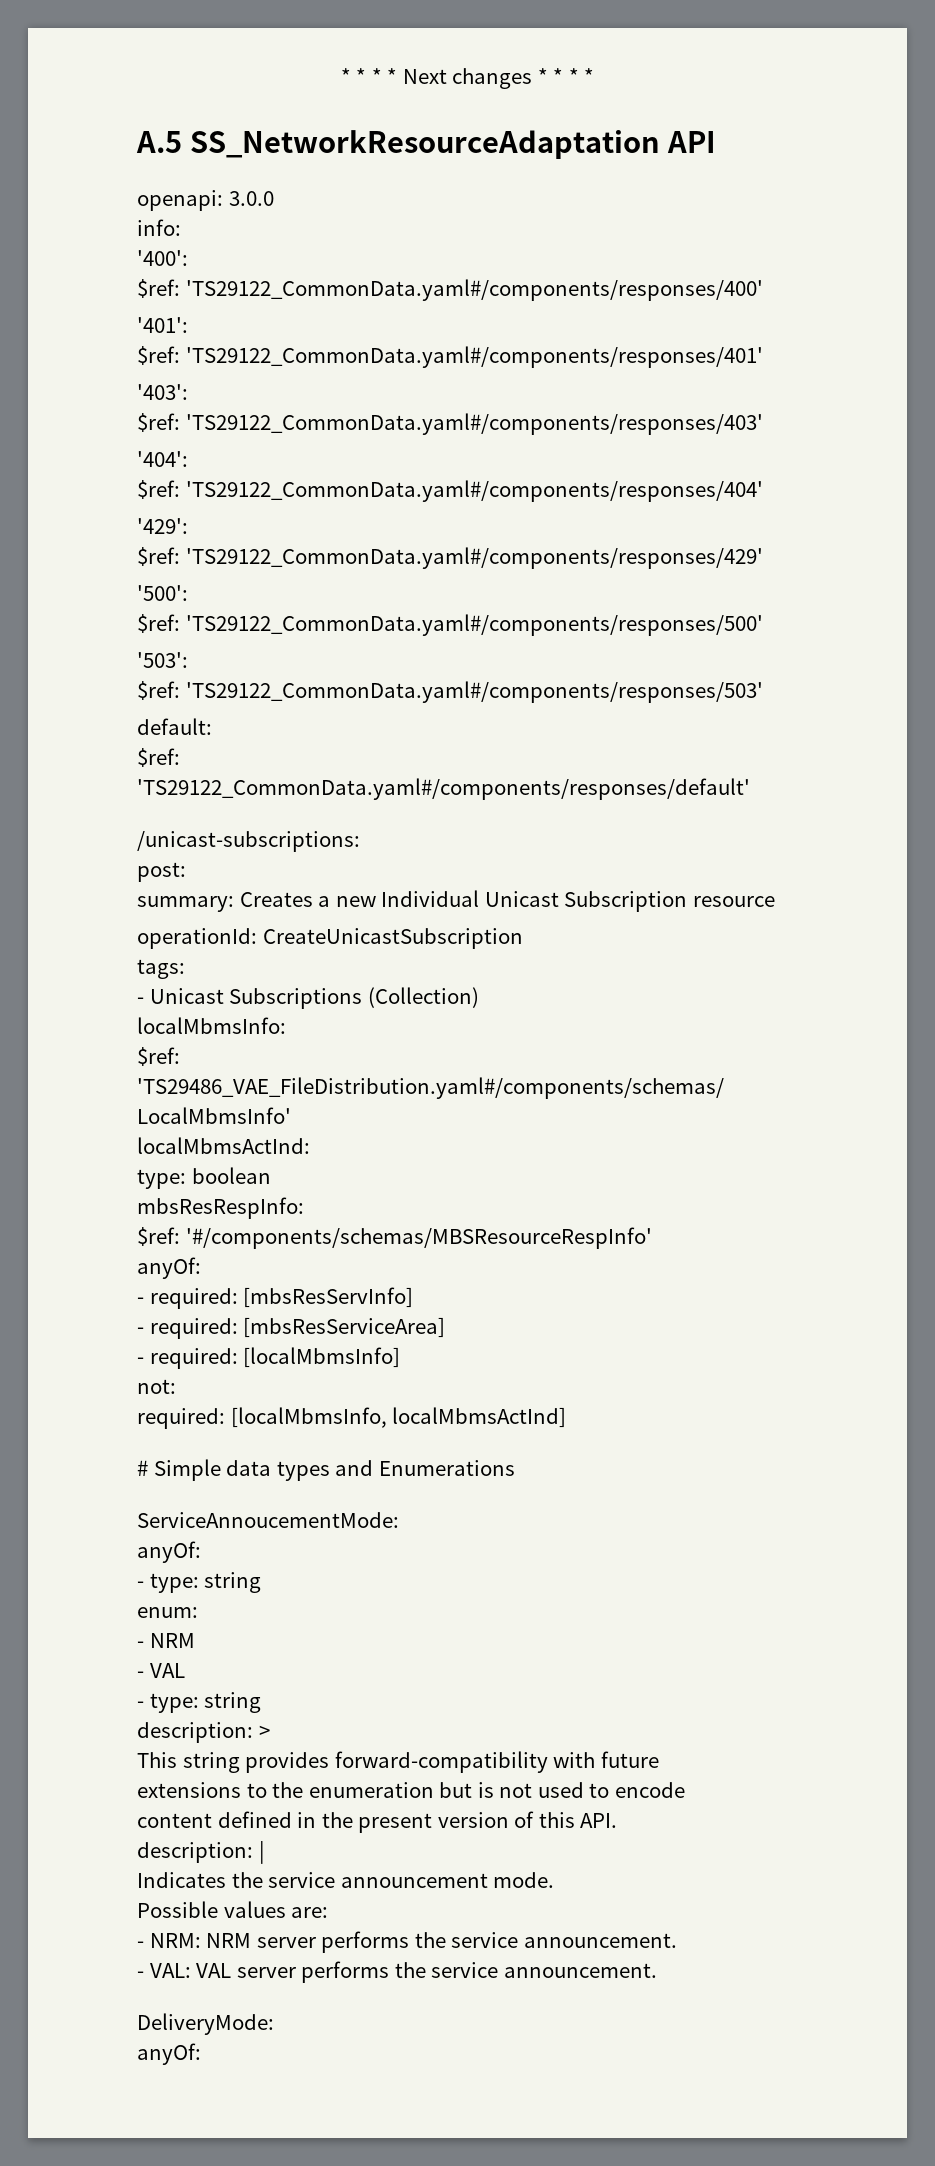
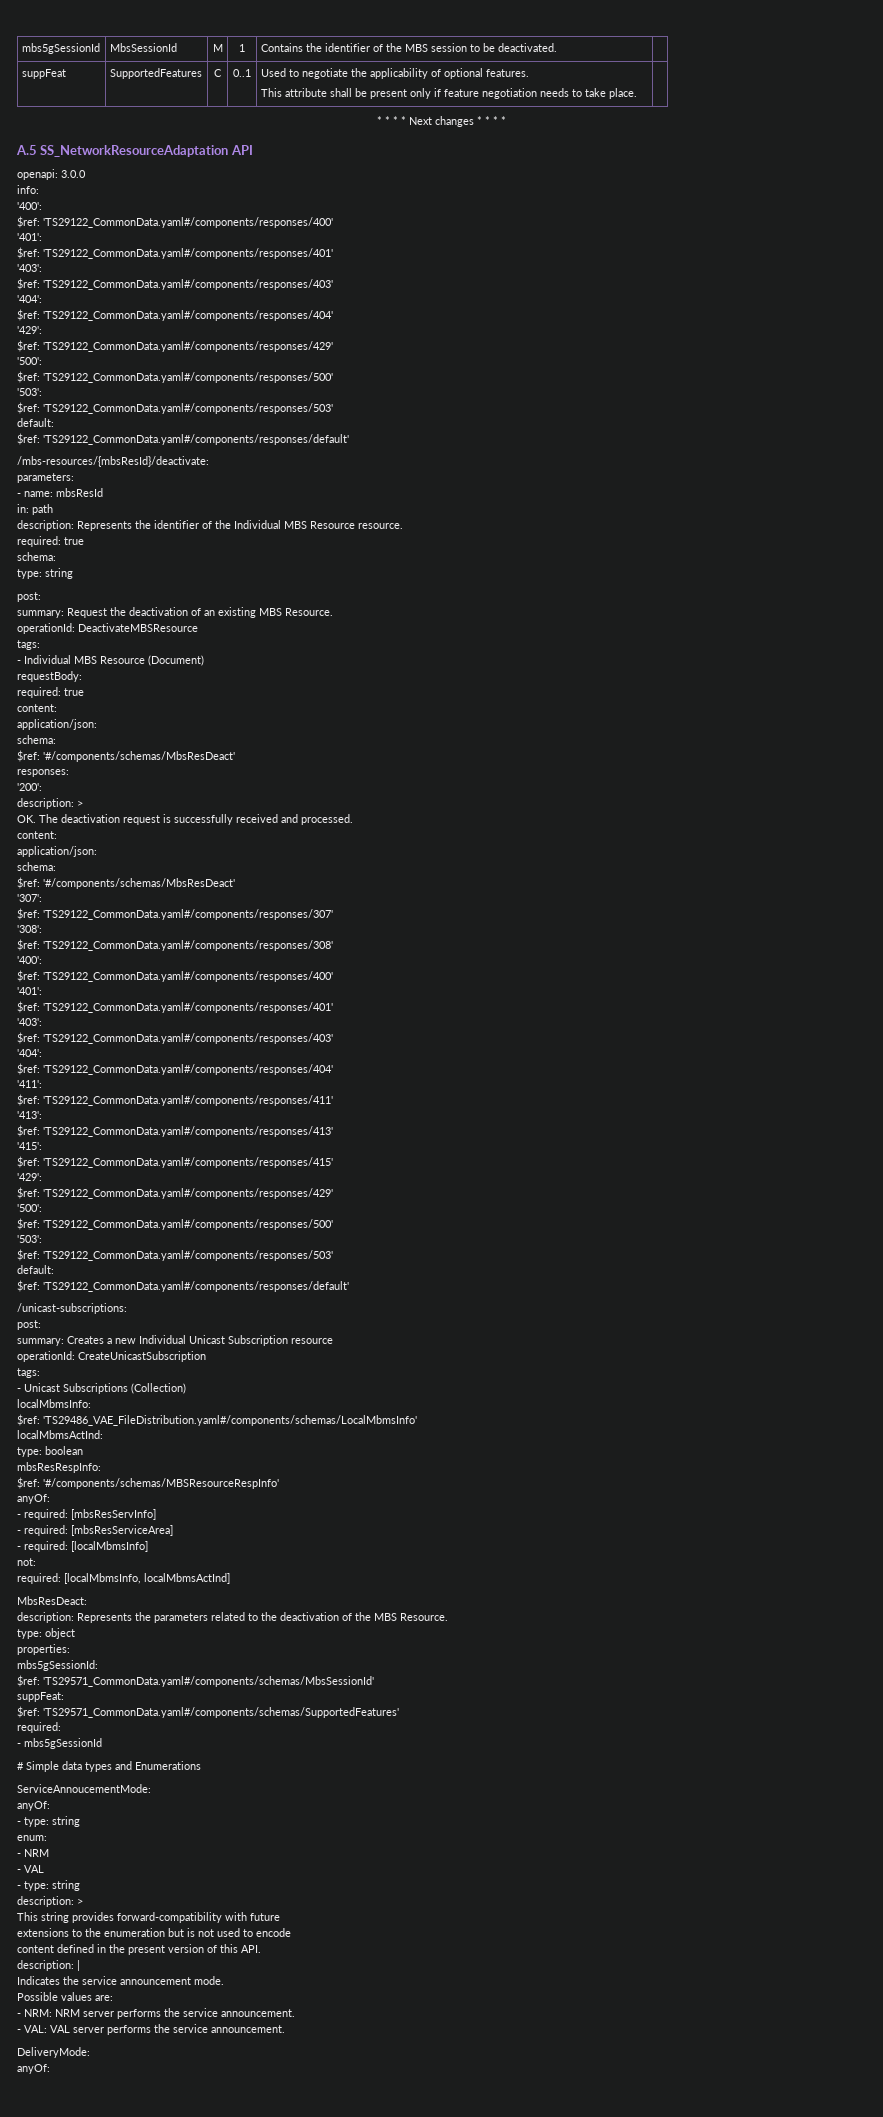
+ mbs5gSessionId | MbsSessionId | M | 1 | Contains the identifier of the MBS session to be deactivated. |
+ suppFeat | SupportedFeatures | C | 0..1 | Used to negotiate the applicability of optional features.
+ This attribute shall be present only if feature negotiation needs to take place. |
+ /mbs-resources/{mbsResId}/deactivate:
+ parameters:
+ - name: mbsResId
+ in: path
+ description: Represents the identifier of the Individual MBS Resource resource.
+ required: true
+ schema:
+ type: string
+ post:
+ summary: Request the deactivation of an existing MBS Resource.
+ operationId: DeactivateMBSResource
+ tags:
+ - Individual MBS Resource (Document)
+ requestBody:
+ required: true
+ content:
+ application/json:
+ schema:
+ $ref: '#/components/schemas/MbsResDeact'
+ responses:
+ '200':
+ description: >
+ OK. The deactivation request is successfully received and processed.
+ content:
+ application/json:
+ schema:
+ $ref: '#/components/schemas/MbsResDeact'
+ '307':
+ $ref: 'TS29122_CommonData.yaml#/components/responses/307'
+ '308':
+ $ref: 'TS29122_CommonData.yaml#/components/responses/308'
+ '400':
+ $ref: 'TS29122_CommonData.yaml#/components/responses/400'
+ '401':
+ $ref: 'TS29122_CommonData.yaml#/components/responses/401'
+ '403':
+ $ref: 'TS29122_CommonData.yaml#/components/responses/403'
+ '404':
+ $ref: 'TS29122_CommonData.yaml#/components/responses/404'
+ '411':
+ $ref: 'TS29122_CommonData.yaml#/components/responses/411'
+ '413':
+ $ref: 'TS29122_CommonData.yaml#/components/responses/413'
+ '415':
+ $ref: 'TS29122_CommonData.yaml#/components/responses/415'
+ '429':
+ $ref: 'TS29122_CommonData.yaml#/components/responses/429'
+ '500':
+ $ref: 'TS29122_CommonData.yaml#/components/responses/500'
+ '503':
+ $ref: 'TS29122_CommonData.yaml#/components/responses/503'
+ default:
+ $ref: 'TS29122_CommonData.yaml#/components/responses/default'
+ MbsResDeact:
+ description: Represents the parameters related to the deactivation of the MBS Resource.
+ type: object
+ properties:
+ mbs5gSessionId:
+ $ref: 'TS29571_CommonData.yaml#/components/schemas/MbsSessionId'
+ suppFeat:
+ $ref: 'TS29571_CommonData.yaml#/components/schemas/SupportedFeatures'
+ required:
+ - mbs5gSessionId

